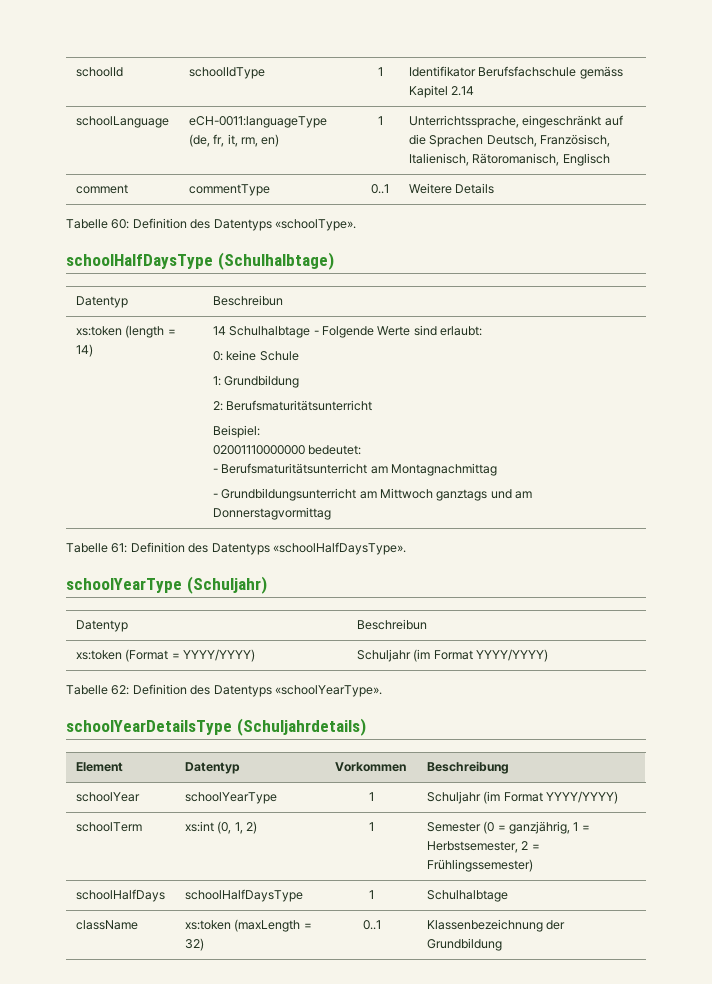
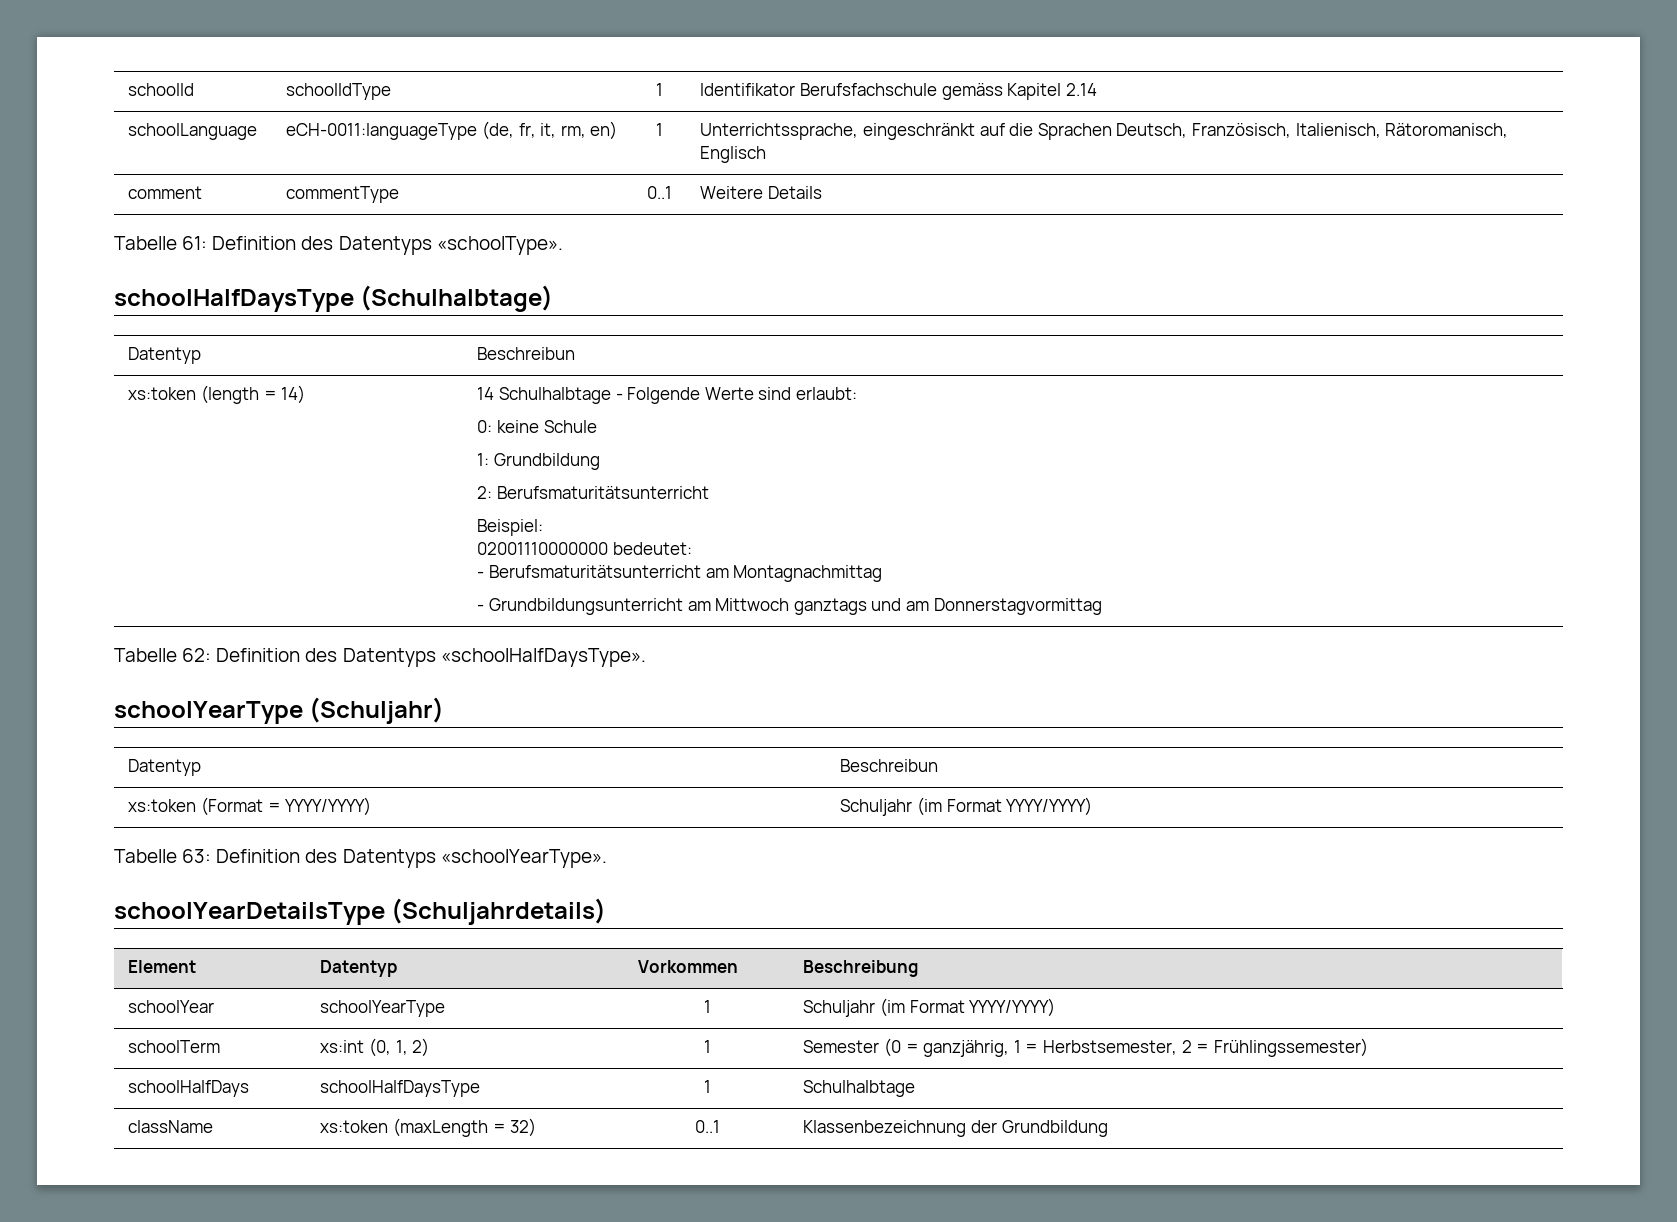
- Tabelle 60: Definition des Datentyps «schoolType».
+ Tabelle 61: Definition des Datentyps «schoolType».
- Tabelle 61: Definition des Datentyps «schoolHalfDaysType».
+ Tabelle 62: Definition des Datentyps «schoolHalfDaysType».
- Tabelle 62: Definition des Datentyps «schoolYearType».
+ Tabelle 63: Definition des Datentyps «schoolYearType».

